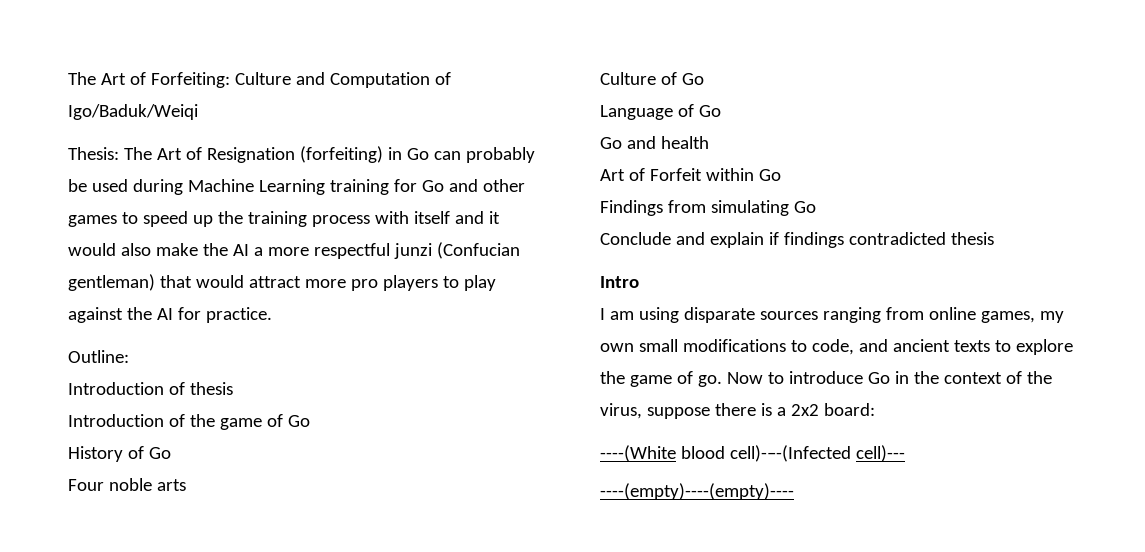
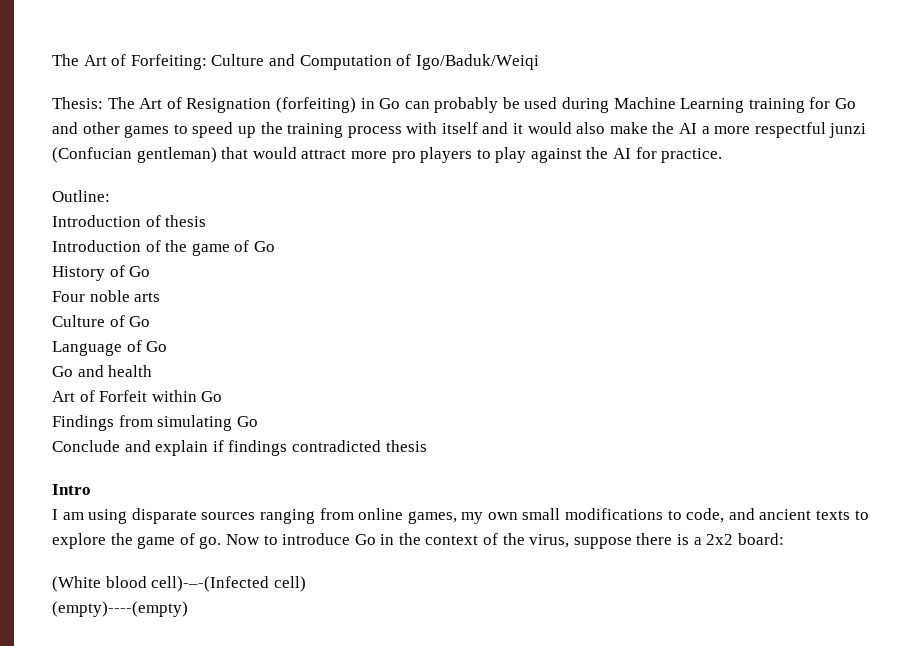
- ----(White blood cell)-–-(Infected cell)---
- ----(empty)----(empty)----
+ (White blood cell)-–-(Infected cell)
+ (empty)----(empty)

